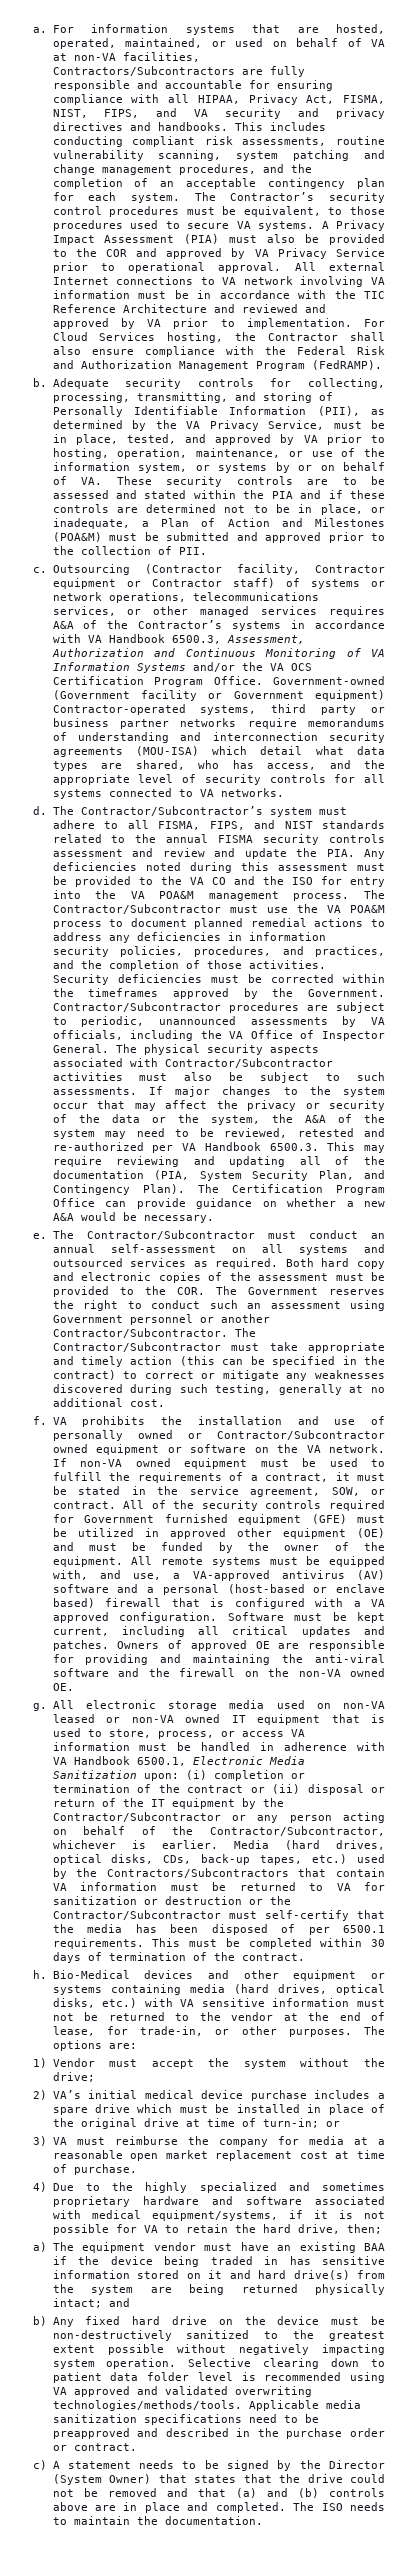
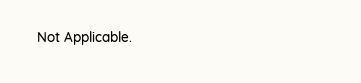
- a. For information systems that are hosted, operated, maintained, or used on behalf of VA at non-VA facilities, Contractors/Subcontractors are fully responsible and accountable for ensuring compliance with all HIPAA, Privacy Act, FISMA, NIST, FIPS, and VA security and privacy directives and handbooks. This includes conducting compliant risk assessments, routine vulnerability scanning, system patching and change management procedures, and the completion of an acceptable contingency plan for each system. The Contractor’s security control procedures must be equivalent, to those procedures used to secure VA systems. A Privacy Impact Assessment (PIA) must also be provided to the COR and approved by VA Privacy Service prior to operational approval. All external Internet connections to VA network involving VA information must be in accordance with the TIC Reference Architecture and reviewed and approved by VA prior to implementation. For Cloud Services hosting, the Contractor shall also ensure compliance with the Federal Risk and Authorization Management Program (FedRAMP).
- b. Adequate security controls for collecting, processing, transmitting, and storing of Personally Identifiable Information (PII), as determined by the VA Privacy Service, must be in place, tested, and approved by VA prior to hosting, operation, maintenance, or use of the information system, or systems by or on behalf of VA. These security controls are to be assessed and stated within the PIA and if these controls are determined not to be in place, or inadequate, a Plan of Action and Milestones (POA&M) must be submitted and approved prior to the collection of PII.
- c. Outsourcing (Contractor facility, Contractor equipment or Contractor staff) of systems or network operations, telecommunications services, or other managed services requires A&A of the Contractor’s systems in accordance with VA Handbook 6500.3, Assessment, Authorization and Continuous Monitoring of VA Information Systems and/or the VA OCS Certification Program Office. Government-owned (Government facility or Government equipment) Contractor-operated systems, third party or business partner networks require memorandums of understanding and interconnection security agreements (MOU-ISA) which detail what data types are shared, who has access, and the appropriate level of security controls for all systems connected to VA networks.
- d. The Contractor/Subcontractor’s system must adhere to all FISMA, FIPS, and NIST standards related to the annual FISMA security controls assessment and review and update the PIA. Any deficiencies noted during this assessment must be provided to the VA CO and the ISO for entry into the VA POA&M management process. The Contractor/Subcontractor must use the VA POA&M process to document planned remedial actions to address any deficiencies in information security policies, procedures, and practices, and the completion of those activities. Security deficiencies must be corrected within the timeframes approved by the Government. Contractor/Subcontractor procedures are subject to periodic, unannounced assessments by VA officials, including the VA Office of Inspector General. The physical security aspects associated with Contractor/Subcontractor activities must also be subject to such assessments. If major changes to the system occur that may affect the privacy or security of the data or the system, the A&A of the system may need to be reviewed, retested and re-authorized per VA Handbook 6500.3. This may require reviewing and updating all of the documentation (PIA, System Security Plan, and Contingency Plan). The Certification Program Office can provide guidance on whether a new A&A would be necessary.
- e. The Contractor/Subcontractor must conduct an annual self-assessment on all systems and outsourced services as required. Both hard copy and electronic copies of the assessment must be provided to the COR. The Government reserves the right to conduct such an assessment using Government personnel or another Contractor/Subcontractor. The Contractor/Subcontractor must take appropriate and timely action (this can be specified in the contract) to correct or mitigate any weaknesses discovered during such testing, generally at no additional cost.
- f. VA prohibits the installation and use of personally owned or Contractor/Subcontractor owned equipment or software on the VA network. If non-VA owned equipment must be used to fulfill the requirements of a contract, it must be stated in the service agreement, SOW, or contract. All of the security controls required for Government furnished equipment (GFE) must be utilized in approved other equipment (OE) and must be funded by the owner of the equipment. All remote systems must be equipped with, and use, a VA-approved antivirus (AV) software and a personal (host-based or enclave based) firewall that is configured with a VA approved configuration. Software must be kept current, including all critical updates and patches. Owners of approved OE are responsible for providing and maintaining the anti-viral software and the firewall on the non-VA owned OE.
- g. All electronic storage media used on non-VA leased or non-VA owned IT equipment that is used to store, process, or access VA information must be handled in adherence with VA Handbook 6500.1, Electronic Media Sanitization upon: (i) completion or termination of the contract or (ii) disposal or return of the IT equipment by the Contractor/Subcontractor or any person acting on behalf of the Contractor/Subcontractor, whichever is earlier. Media (hard drives, optical disks, CDs, back-up tapes, etc.) used by the Contractors/Subcontractors that contain VA information must be returned to VA for sanitization or destruction or the Contractor/Subcontractor must self-certify that the media has been disposed of per 6500.1 requirements. This must be completed within 30 days of termination of the contract.
- h. Bio-Medical devices and other equipment or systems containing media (hard drives, optical disks, etc.) with VA sensitive information must not be returned to the vendor at the end of lease, for trade-in, or other purposes. The options are:
- 1) Vendor must accept the system without the drive;
- 2) VA’s initial medical device purchase includes a spare drive which must be installed in place of the original drive at time of turn-in; or
- 3) VA must reimburse the company for media at a reasonable open market replacement cost at time of purchase.
- 4) Due to the highly specialized and sometimes proprietary hardware and software associated with medical equipment/systems, if it is not possible for VA to retain the hard drive, then;
- a) The equipment vendor must have an existing BAA if the device being traded in has sensitive information stored on it and hard drive(s) from the system are being returned physically intact; and
- b) Any fixed hard drive on the device must be non-destructively sanitized to the greatest extent possible without negatively impacting system operation. Selective clearing down to patient data folder level is recommended using VA approved and validated overwriting technologies/methods/tools. Applicable media sanitization specifications need to be preapproved and described in the purchase order or contract.
- c) A statement needs to be signed by the Director (System Owner) that states that the drive could not be removed and that (a) and (b) controls above are in place and completed. The ISO needs to maintain the documentation.
+ Not Applicable.

